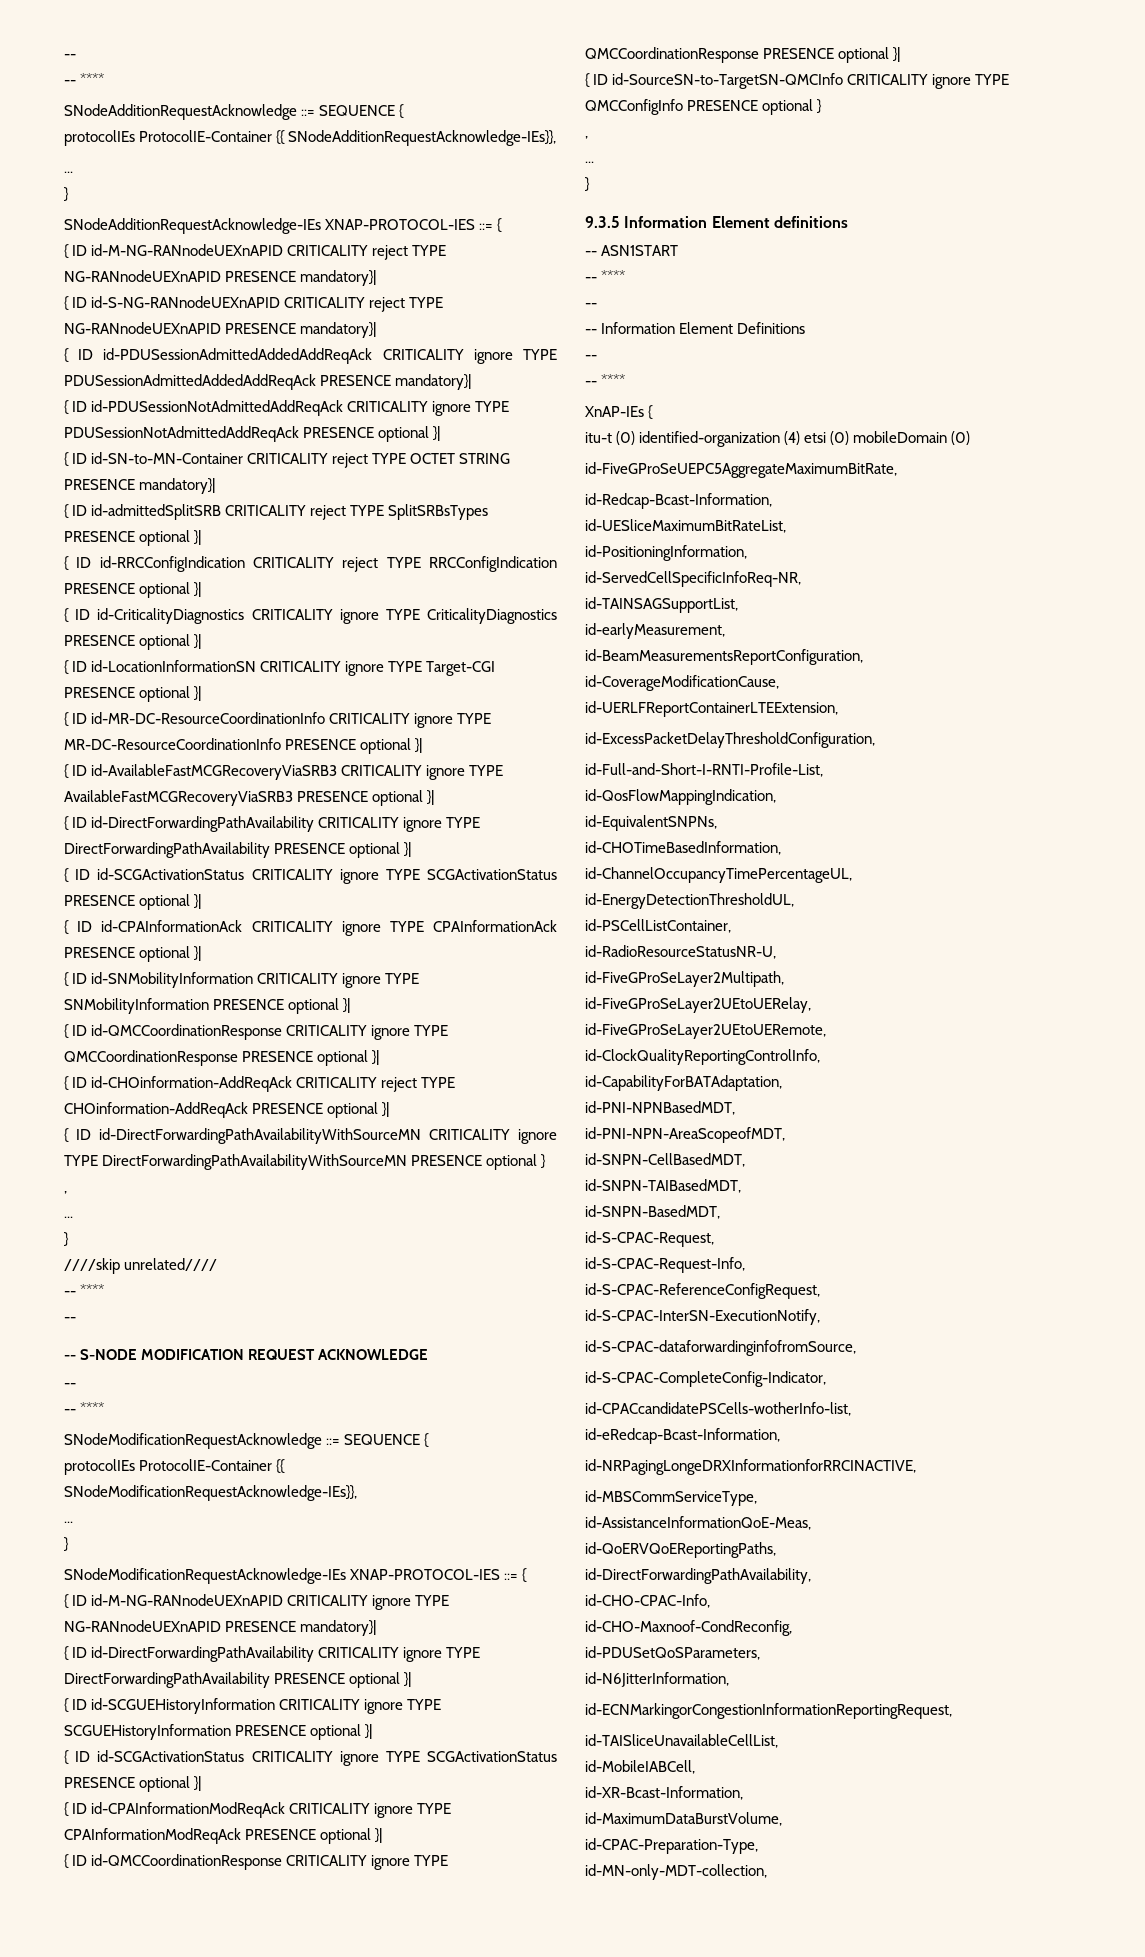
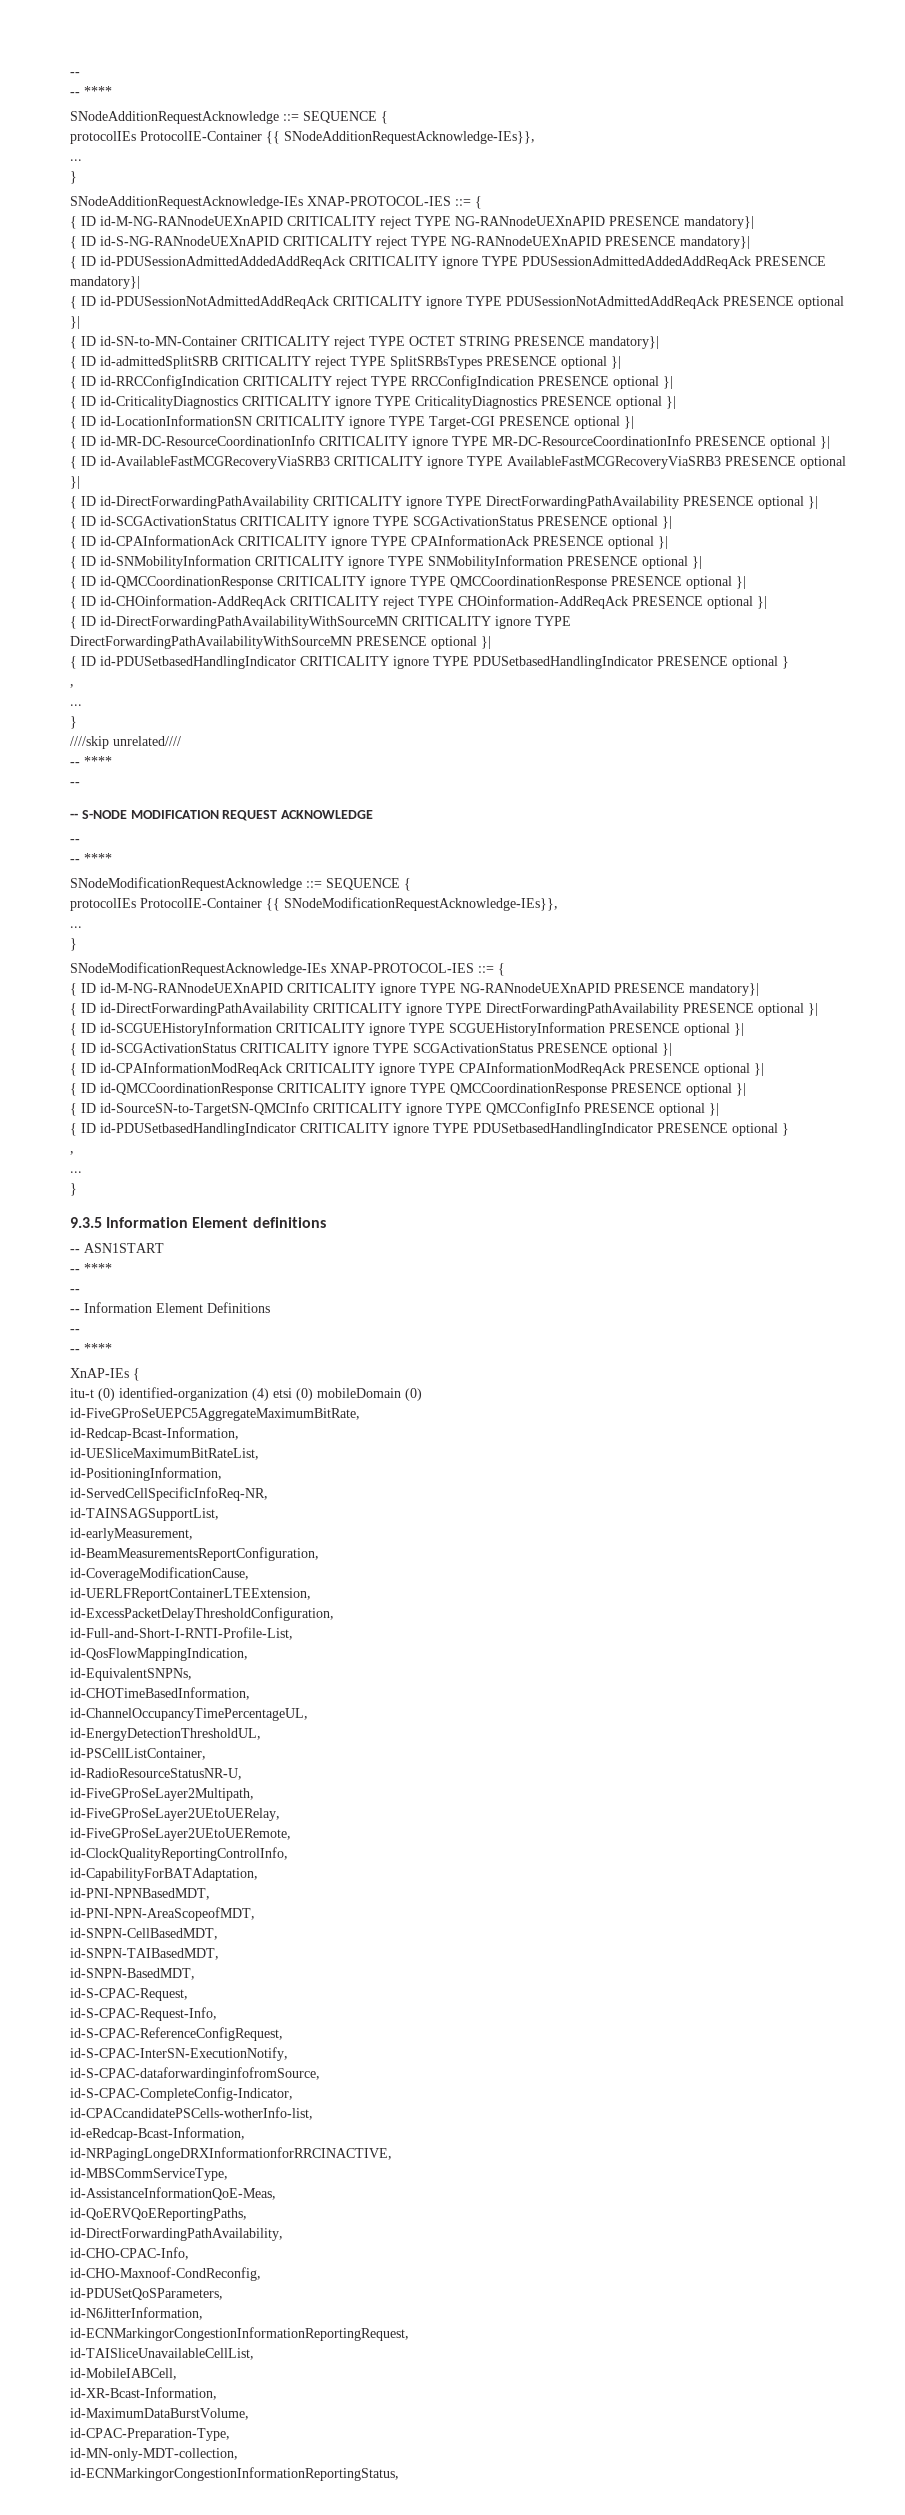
- { ID id-DirectForwardingPathAvailabilityWithSourceMN CRITICALITY ignore TYPE DirectForwardingPathAvailabilityWithSourceMN PRESENCE optional }
+ { ID id-DirectForwardingPathAvailabilityWithSourceMN CRITICALITY ignore TYPE DirectForwardingPathAvailabilityWithSourceMN PRESENCE optional }|
+ { ID id-PDUSetbasedHandlingIndicator CRITICALITY ignore TYPE PDUSetbasedHandlingIndicator PRESENCE optional }
- { ID id-SourceSN-to-TargetSN-QMCInfo CRITICALITY ignore TYPE QMCConfigInfo PRESENCE optional }
+ { ID id-SourceSN-to-TargetSN-QMCInfo CRITICALITY ignore TYPE QMCConfigInfo PRESENCE optional }|
+ { ID id-PDUSetbasedHandlingIndicator CRITICALITY ignore TYPE PDUSetbasedHandlingIndicator PRESENCE optional }
+ id-ECNMarkingorCongestionInformationReportingStatus,

